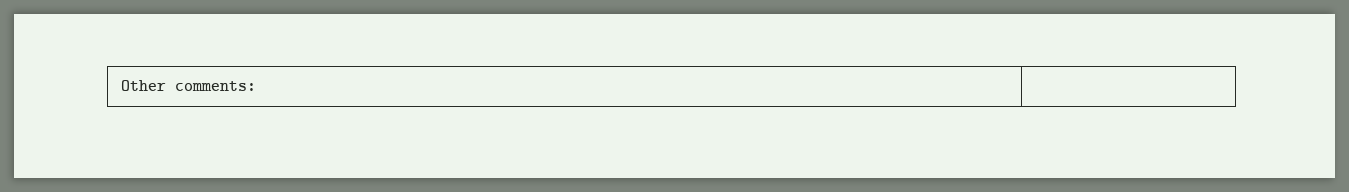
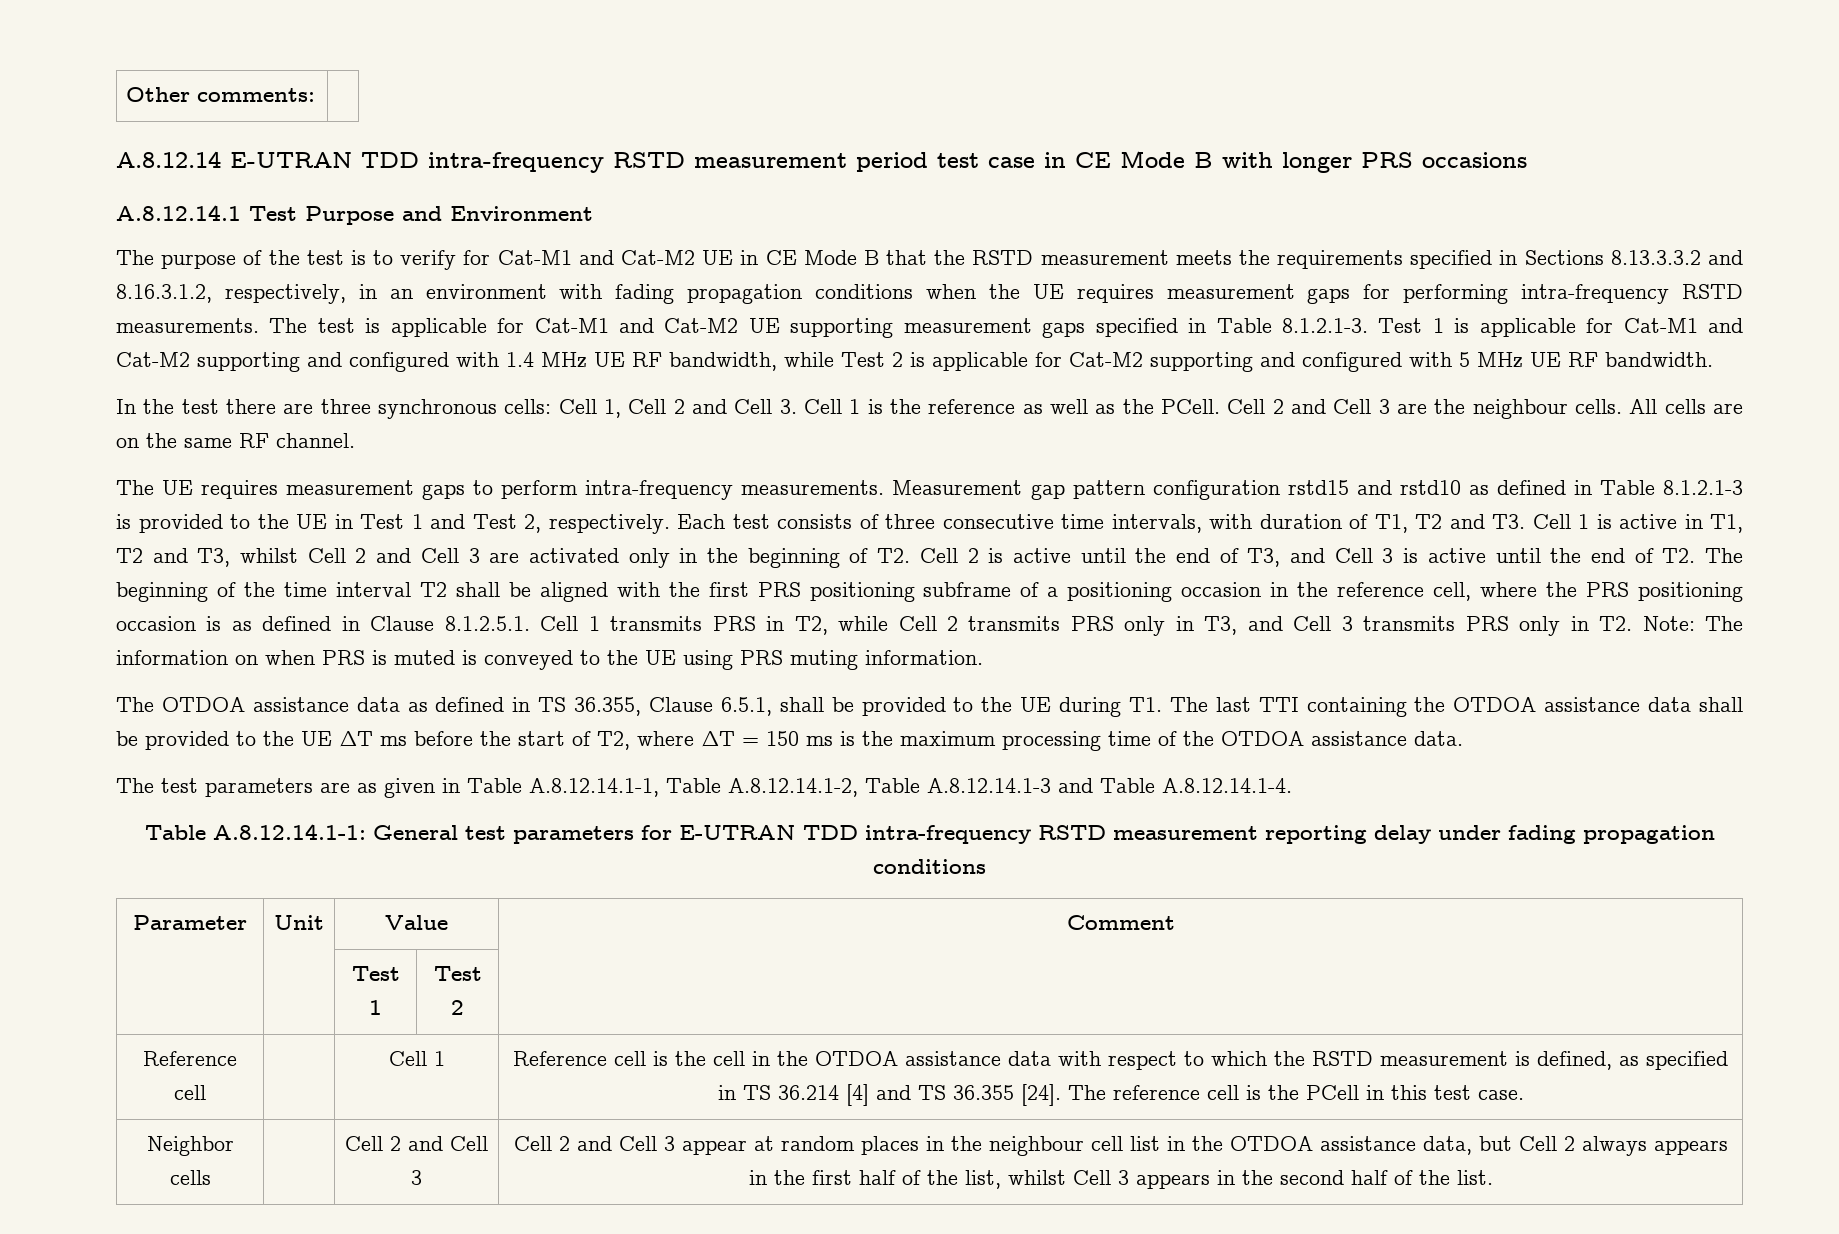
+ A.8.12.14 E-UTRAN TDD intra-frequency RSTD measurement period test case in CE Mode B with longer PRS occasions
+ A.8.12.14.1 Test Purpose and Environment
+ The purpose of the test is to verify for Cat-M1 and Cat-M2 UE in CE Mode B that the RSTD measurement meets the requirements specified in Sections 8.13.3.3.2 and 8.16.3.1.2, respectively, in an environment with fading propagation conditions when the UE requires measurement gaps for performing intra-frequency RSTD measurements. The test is applicable for Cat-M1 and Cat-M2 UE supporting measurement gaps specified in Table 8.1.2.1-3. Test 1 is applicable for Cat-M1 and Cat-M2 supporting and configured with 1.4 MHz UE RF bandwidth, while Test 2 is applicable for Cat-M2 supporting and configured with 5 MHz UE RF bandwidth.
+ In the test there are three synchronous cells: Cell 1, Cell 2 and Cell 3. Cell 1 is the reference as well as the PCell. Cell 2 and Cell 3 are the neighbour cells. All cells are on the same RF channel.
+ The UE requires measurement gaps to perform intra-frequency measurements. Measurement gap pattern configuration rstd15 and rstd10 as defined in Table 8.1.2.1-3 is provided to the UE in Test 1 and Test 2, respectively. Each test consists of three consecutive time intervals, with duration of T1, T2 and T3. Cell 1 is active in T1, T2 and T3, whilst Cell 2 and Cell 3 are activated only in the beginning of T2. Cell 2 is active until the end of T3, and Cell 3 is active until the end of T2. The beginning of the time interval T2 shall be aligned with the first PRS positioning subframe of a positioning occasion in the reference cell, where the PRS positioning occasion is as defined in Clause 8.1.2.5.1. Cell 1 transmits PRS in T2, while Cell 2 transmits PRS only in T3, and Cell 3 transmits PRS only in T2. Note: The information on when PRS is muted is conveyed to the UE using PRS muting information.
+ The OTDOA assistance data as defined in TS 36.355, Clause 6.5.1, shall be provided to the UE during T1. The last TTI containing the OTDOA assistance data shall be provided to the UE ΔT ms before the start of T2, where ΔT = 150 ms is the maximum processing time of the OTDOA assistance data.
+ The test parameters are as given in Table A.8.12.14.1-1, Table A.8.12.14.1-2, Table A.8.12.14.1-3 and Table A.8.12.14.1-4.
+ Table A.8.12.14.1-1: General test parameters for E-UTRAN TDD intra-frequency RSTD measurement reporting delay under fading propagation conditions
+ Parameter | Unit | Value | Comment
+ | | Test 1 | Test 2 |
+ Reference cell | | Cell 1 | Reference cell is the cell in the OTDOA assistance data with respect to which the RSTD measurement is defined, as specified in TS 36.214 [4] and TS 36.355 [24]. The reference cell is the PCell in this test case.
+ Neighbor cells | | Cell 2 and Cell 3 | Cell 2 and Cell 3 appear at random places in the neighbour cell list in the OTDOA assistance data, but Cell 2 always appears in the first half of the list, whilst Cell 3 appears in the second half of the list.

